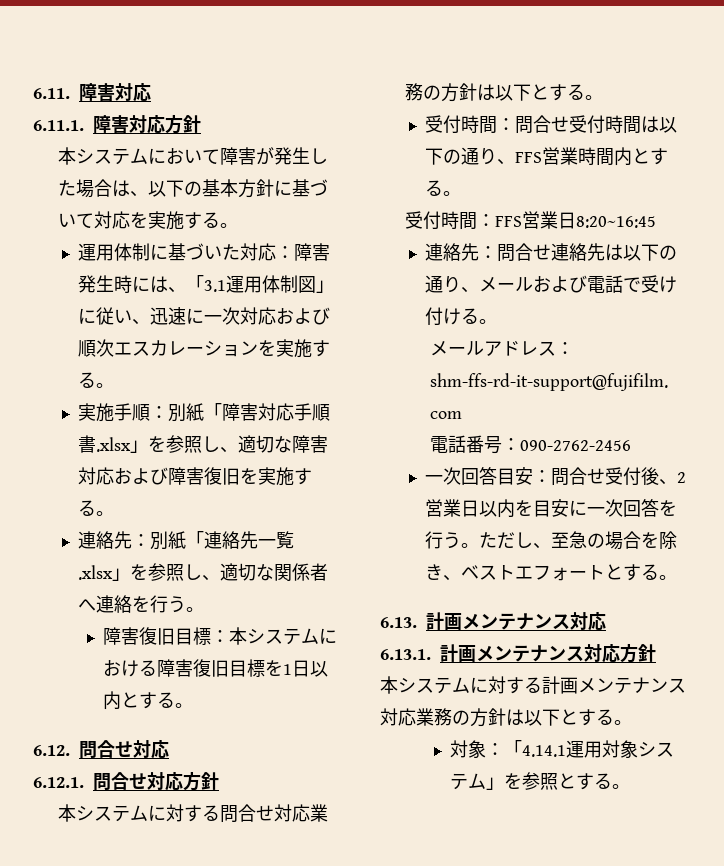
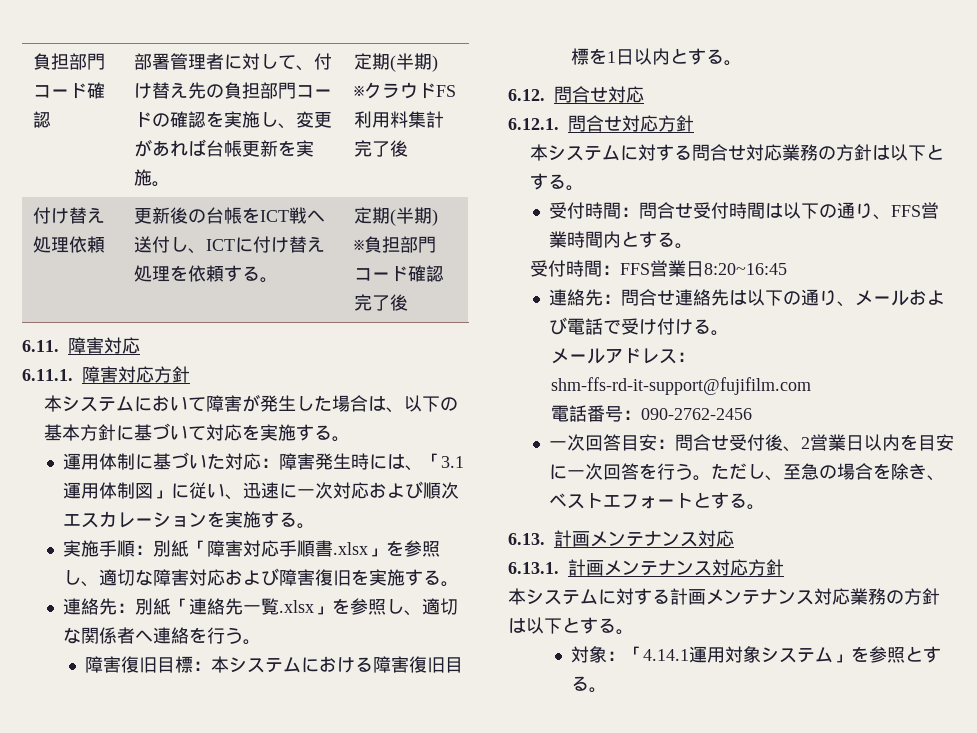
+ 負担部門コード確認 | 部署管理者に対して、付け替え先の負担部門コードの確認を実施し、変更があれば台帳更新を実施。 | 定期(半期)
+ ※クラウドFS利用料集計完了後
+ 付け替え処理依頼 | 更新後の台帳をICT戦へ送付し、ICTに付け替え処理を依頼する。 | 定期(半期)
+ ※負担部門コード確認完了後

